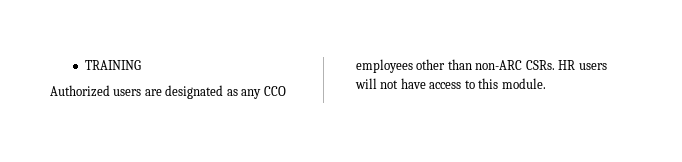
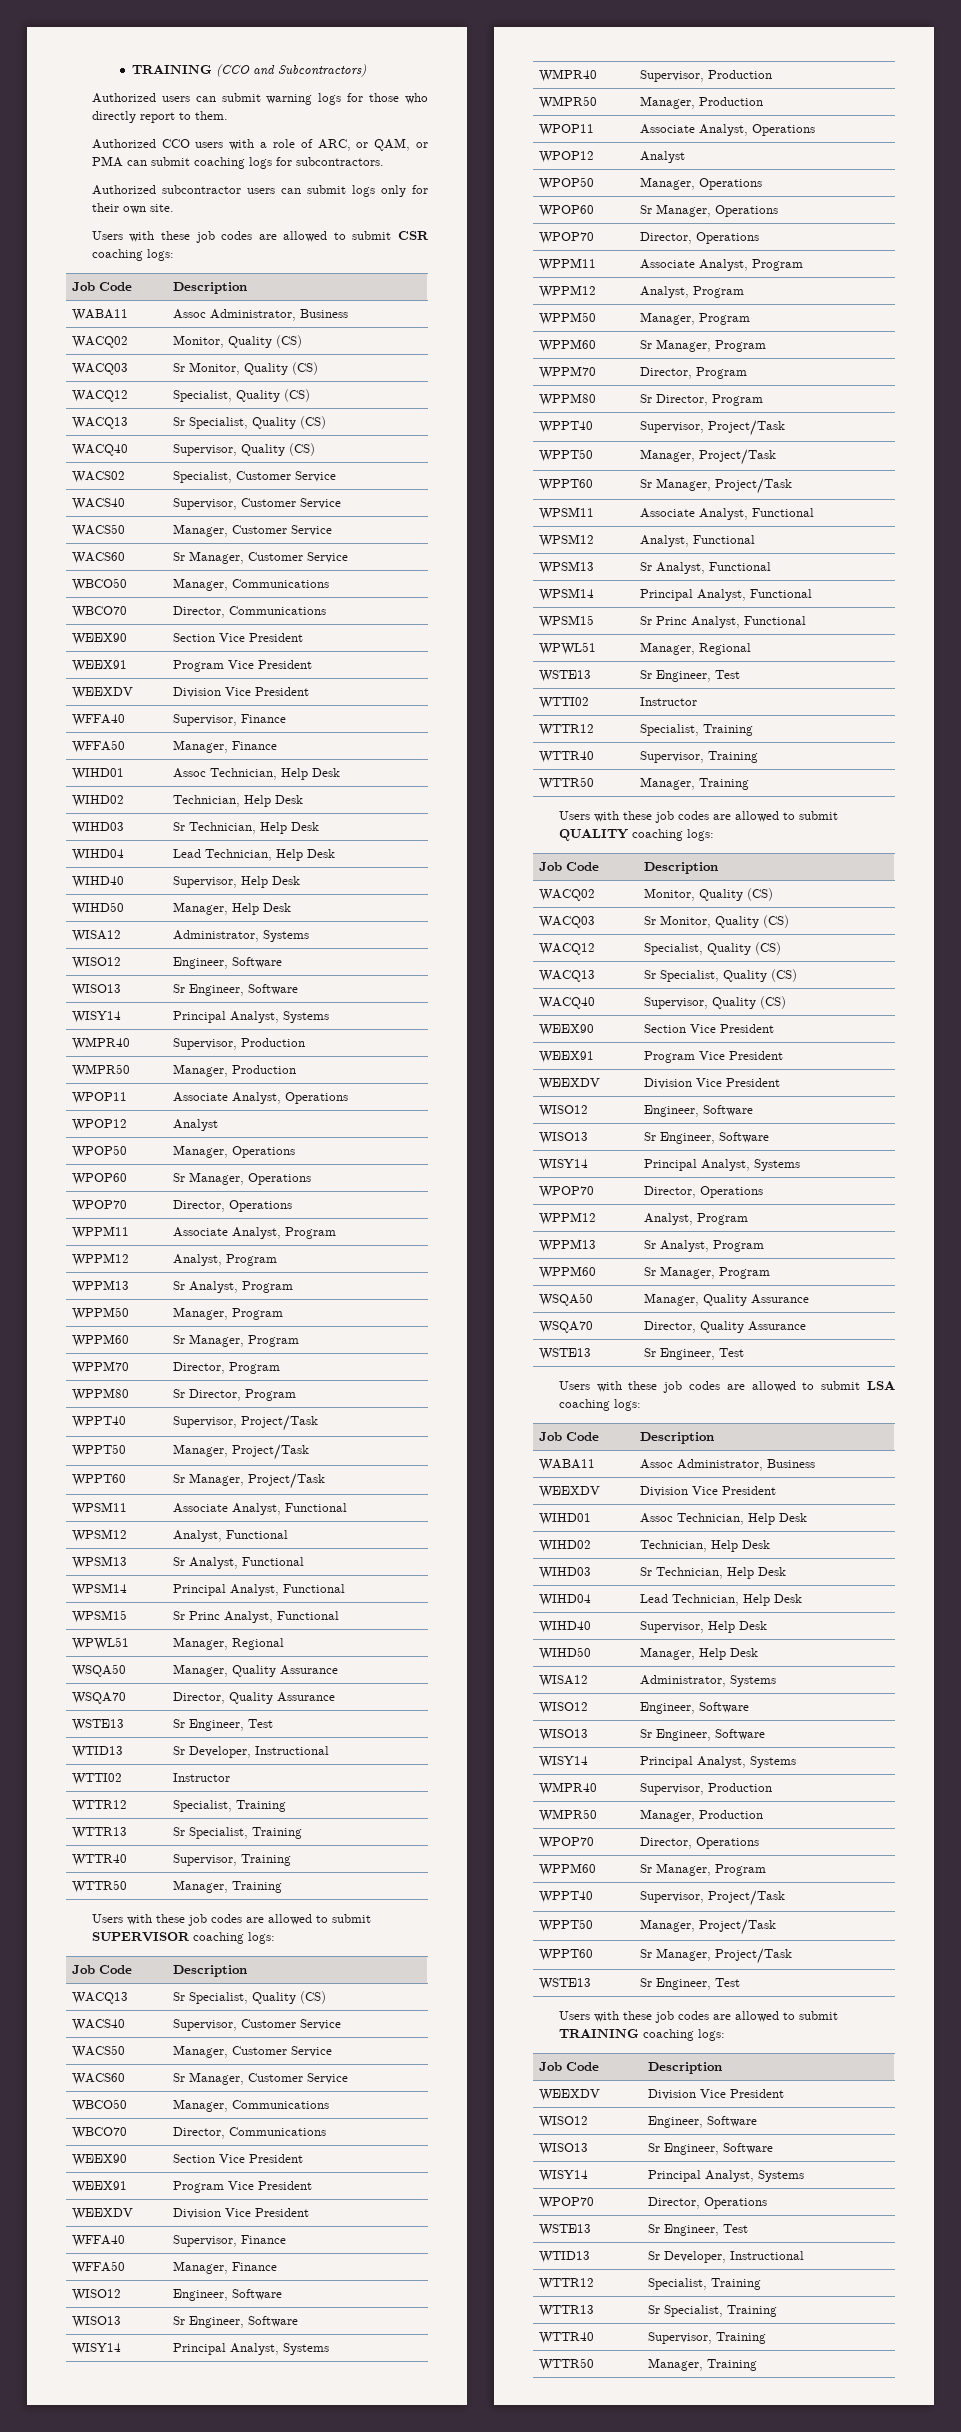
- TRAINING
+ TRAINING (CCO and Subcontractors)
- Authorized users are designated as any CCO employees other than non-ARC CSRs. HR users will not have access to this module.
+ Authorized users can submit warning logs for those who directly report to them.
+ Authorized CCO users with a role of ARC, or QAM, or PMA can submit coaching logs for subcontractors.
+ Authorized subcontractor users can submit logs only for their own site.
+ Users with these job codes are allowed to submit CSR coaching logs:
+ Job Code | Description
+ WABA11 | Assoc Administrator, Business
+ WACQ02 | Monitor, Quality (CS)
+ WACQ03 | Sr Monitor, Quality (CS)
+ WACQ12 | Specialist, Quality (CS)
+ WACQ13 | Sr Specialist, Quality (CS)
+ WACQ40 | Supervisor, Quality (CS)
+ WACS02 | Specialist, Customer Service
+ WACS40 | Supervisor, Customer Service
+ WACS50 | Manager, Customer Service
+ WACS60 | Sr Manager, Customer Service
+ WBCO50 | Manager, Communications
+ WBCO70 | Director, Communications
+ WEEX90 | Section Vice President
+ WEEX91 | Program Vice President
+ WEEXDV | Division Vice President
+ WFFA40 | Supervisor, Finance
+ WFFA50 | Manager, Finance
+ WIHD01 | Assoc Technician, Help Desk
+ WIHD02 | Technician, Help Desk
+ WIHD03 | Sr Technician, Help Desk
+ WIHD04 | Lead Technician, Help Desk
+ WIHD40 | Supervisor, Help Desk
+ WIHD50 | Manager, Help Desk
+ WISA12 | Administrator, Systems
+ WISO12 | Engineer, Software
+ WISO13 | Sr Engineer, Software
+ WISY14 | Principal Analyst, Systems
+ WMPR40 | Supervisor, Production
+ WMPR50 | Manager, Production
+ WPOP11 | Associate Analyst, Operations
+ WPOP12 | Analyst
+ WPOP50 | Manager, Operations
+ WPOP60 | Sr Manager, Operations
+ WPOP70 | Director, Operations
+ WPPM11 | Associate Analyst, Program
+ WPPM12 | Analyst, Program
+ WPPM13 | Sr Analyst, Program
+ WPPM50 | Manager, Program
+ WPPM60 | Sr Manager, Program
+ WPPM70 | Director, Program
+ WPPM80 | Sr Director, Program
+ WPPT40 | Supervisor, Project/Task
+ WPPT50 | Manager, Project/Task
+ WPPT60 | Sr Manager, Project/Task
+ WPSM11 | Associate Analyst, Functional
+ WPSM12 | Analyst, Functional
+ WPSM13 | Sr Analyst, Functional
+ WPSM14 | Principal Analyst, Functional
+ WPSM15 | Sr Princ Analyst, Functional
+ WPWL51 | Manager, Regional
+ WSQA50 | Manager, Quality Assurance
+ WSQA70 | Director, Quality Assurance
+ WSTE13 | Sr Engineer, Test
+ WTID13 | Sr Developer, Instructional
+ WTTI02 | Instructor
+ WTTR12 | Specialist, Training
+ WTTR13 | Sr Specialist, Training
+ WTTR40 | Supervisor, Training
+ WTTR50 | Manager, Training
+ Users with these job codes are allowed to submit SUPERVISOR coaching logs:
+ Job Code | Description
+ WACQ13 | Sr Specialist, Quality (CS)
+ WACS40 | Supervisor, Customer Service
+ WACS50 | Manager, Customer Service
+ WACS60 | Sr Manager, Customer Service
+ WBCO50 | Manager, Communications
+ WBCO70 | Director, Communications
+ WEEX90 | Section Vice President
+ WEEX91 | Program Vice President
+ WEEXDV | Division Vice President
+ WFFA40 | Supervisor, Finance
+ WFFA50 | Manager, Finance
+ WISO12 | Engineer, Software
+ WISO13 | Sr Engineer, Software
+ WISY14 | Principal Analyst, Systems
+ WMPR40 | Supervisor, Production
+ WMPR50 | Manager, Production
+ WPOP11 | Associate Analyst, Operations
+ WPOP12 | Analyst
+ WPOP50 | Manager, Operations
+ WPOP60 | Sr Manager, Operations
+ WPOP70 | Director, Operations
+ WPPM11 | Associate Analyst, Program
+ WPPM12 | Analyst, Program
+ WPPM50 | Manager, Program
+ WPPM60 | Sr Manager, Program
+ WPPM70 | Director, Program
+ WPPM80 | Sr Director, Program
+ WPPT40 | Supervisor, Project/Task
+ WPPT50 | Manager, Project/Task
+ WPPT60 | Sr Manager, Project/Task
+ WPSM11 | Associate Analyst, Functional
+ WPSM12 | Analyst, Functional
+ WPSM13 | Sr Analyst, Functional
+ WPSM14 | Principal Analyst, Functional
+ WPSM15 | Sr Princ Analyst, Functional
+ WPWL51 | Manager, Regional
+ WSTE13 | Sr Engineer, Test
+ WTTI02 | Instructor
+ WTTR12 | Specialist, Training
+ WTTR40 | Supervisor, Training
+ WTTR50 | Manager, Training
+ Users with these job codes are allowed to submit QUALITY coaching logs:
+ Job Code | Description
+ WACQ02 | Monitor, Quality (CS)
+ WACQ03 | Sr Monitor, Quality (CS)
+ WACQ12 | Specialist, Quality (CS)
+ WACQ13 | Sr Specialist, Quality (CS)
+ WACQ40 | Supervisor, Quality (CS)
+ WEEX90 | Section Vice President
+ WEEX91 | Program Vice President
+ WEEXDV | Division Vice President
+ WISO12 | Engineer, Software
+ WISO13 | Sr Engineer, Software
+ WISY14 | Principal Analyst, Systems
+ WPOP70 | Director, Operations
+ WPPM12 | Analyst, Program
+ WPPM13 | Sr Analyst, Program
+ WPPM60 | Sr Manager, Program
+ WSQA50 | Manager, Quality Assurance
+ WSQA70 | Director, Quality Assurance
+ WSTE13 | Sr Engineer, Test
+ Users with these job codes are allowed to submit LSA coaching logs:
+ Job Code | Description
+ WABA11 | Assoc Administrator, Business
+ WEEXDV | Division Vice President
+ WIHD01 | Assoc Technician, Help Desk
+ WIHD02 | Technician, Help Desk
+ WIHD03 | Sr Technician, Help Desk
+ WIHD04 | Lead Technician, Help Desk
+ WIHD40 | Supervisor, Help Desk
+ WIHD50 | Manager, Help Desk
+ WISA12 | Administrator, Systems
+ WISO12 | Engineer, Software
+ WISO13 | Sr Engineer, Software
+ WISY14 | Principal Analyst, Systems
+ WMPR40 | Supervisor, Production
+ WMPR50 | Manager, Production
+ WPOP70 | Director, Operations
+ WPPM60 | Sr Manager, Program
+ WPPT40 | Supervisor, Project/Task
+ WPPT50 | Manager, Project/Task
+ WPPT60 | Sr Manager, Project/Task
+ WSTE13 | Sr Engineer, Test
+ Users with these job codes are allowed to submit TRAINING coaching logs:
+ Job Code | Description
+ WEEXDV | Division Vice President
+ WISO12 | Engineer, Software
+ WISO13 | Sr Engineer, Software
+ WISY14 | Principal Analyst, Systems
+ WPOP70 | Director, Operations
+ WSTE13 | Sr Engineer, Test
+ WTID13 | Sr Developer, Instructional
+ WTTR12 | Specialist, Training
+ WTTR13 | Sr Specialist, Training
+ WTTR40 | Supervisor, Training
+ WTTR50 | Manager, Training

